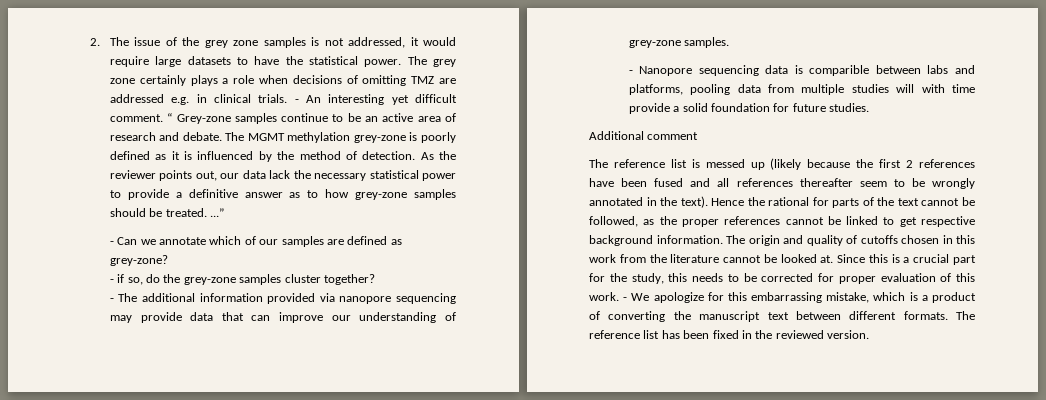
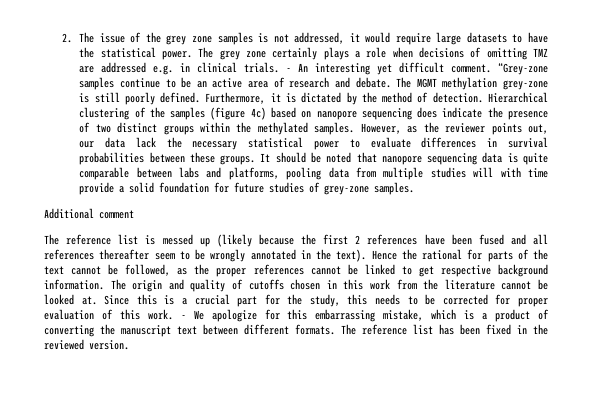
- “ Grey-zone samples continue to be an active area of research and debate.
+ “Grey-zone samples continue to be an active area of research and debate.
- The MGMT methylation grey-zone is poorly defined as it is influenced by the method of detection.
+ The MGMT methylation grey-zone is still poorly defined. Furthermore, it is dictated by the method of detection.
- As the reviewer points out, our data lack the necessary statistical power to provide a definitive answer as to how grey-zone samples should be treated. ...”
- - Can we annotate which of our samples are defined as grey-zone?
- - if so, do the grey-zone samples cluster together?
- - The additional information provided via nanopore sequencing may provide data that can improve our understanding of grey-zone samples.
- - Nanopore sequencing data is comparible between labs and platforms, pooling data from multiple studies will with time provide a solid foundation for future studies.
+ Hierarchical clustering of the samples (figure 4c) based on nanopore sequencing does indicate the presence of two distinct groups within the methylated samples. However, as the reviewer points out, our data lack the necessary statistical power to evaluate differences in survival probabilities between these groups. It should be noted that nanopore sequencing data is quite comparable between labs and platforms, pooling data from multiple studies will with time provide a solid foundation for future studies of grey-zone samples.

